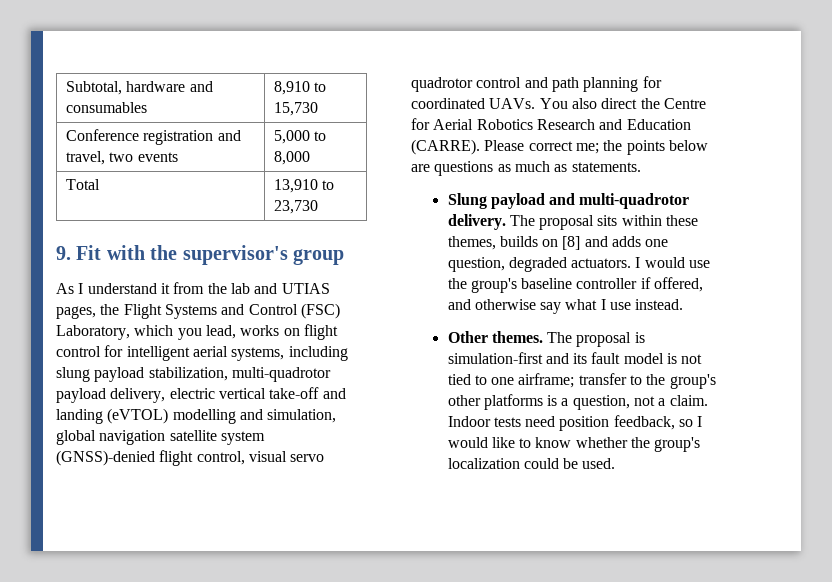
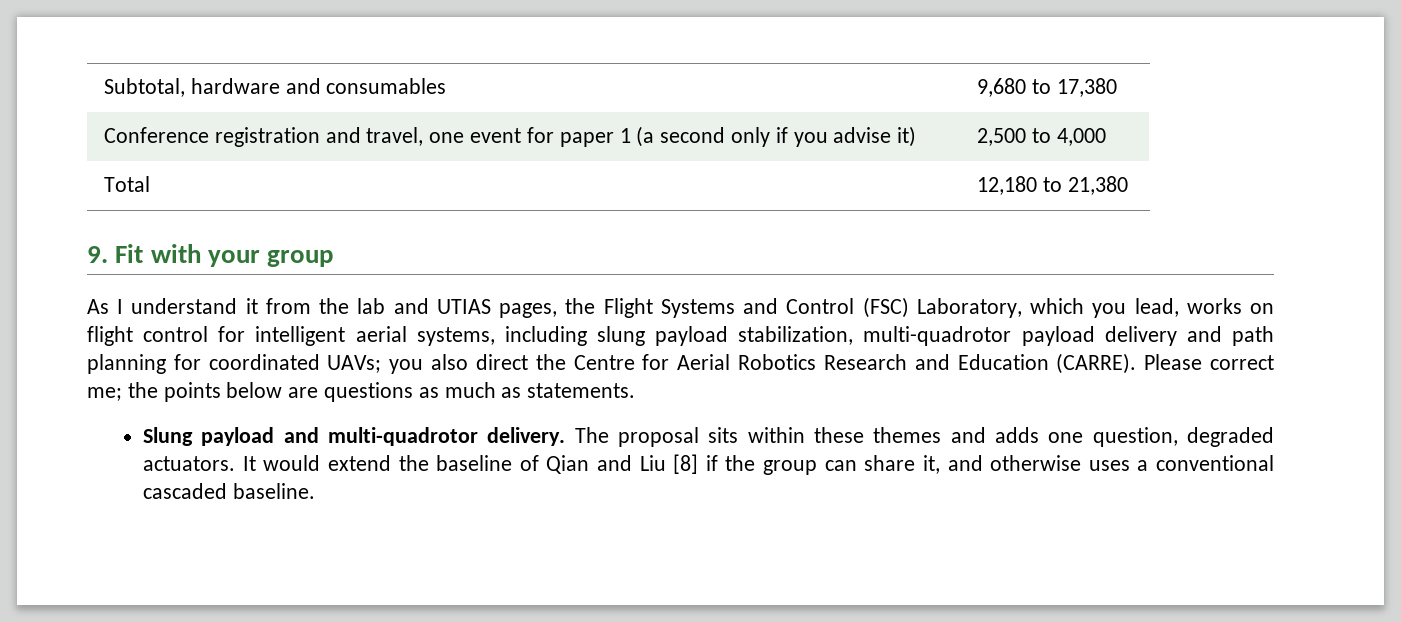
- Subtotal, hardware and consumables | 8,910 to 15,730
+ Subtotal, hardware and consumables | 9,680 to 17,380
- Conference registration and travel, two events | 5,000 to 8,000
- Total | 13,910 to 23,730
+ Conference registration and travel, one event for paper 1 (a second only if you advise it) | 2,500 to 4,000
+ Total | 12,180 to 21,380
- 9. Fit with the supervisor's group
+ 9. Fit with your group
- As I understand it from the lab and UTIAS pages, the Flight Systems and Control (FSC) Laboratory, which you lead, works on flight control for intelligent aerial systems, including slung payload stabilization, multi-quadrotor payload delivery, electric vertical take-off and landing (eVTOL) modelling and simulation, global navigation satellite system (GNSS)-denied flight control, visual servo quadrotor control and path planning for coordinated UAVs. You also direct the Centre for Aerial Robotics Research and Education (CARRE).
+ As I understand it from the lab and UTIAS pages, the Flight Systems and Control (FSC) Laboratory, which you lead, works on flight control for intelligent aerial systems, including slung payload stabilization, multi-quadrotor payload delivery and path planning for coordinated UAVs; you also direct the Centre for Aerial Robotics Research and Education (CARRE).
- The proposal sits within these themes, builds on [8] and adds one question, degraded actuators.
+ The proposal sits within these themes and adds one question, degraded actuators.
- I would use the group's baseline controller if offered, and otherwise say what I use instead.
- Other themes. The proposal is simulation-first and its fault model is not tied to one airframe; transfer to the group's other platforms is a question, not a claim. Indoor tests need position feedback, so I would like to know whether the group's localization could be used.
+ It would extend the baseline of Qian and Liu [8] if the group can share it, and otherwise uses a conventional cascaded baseline.

